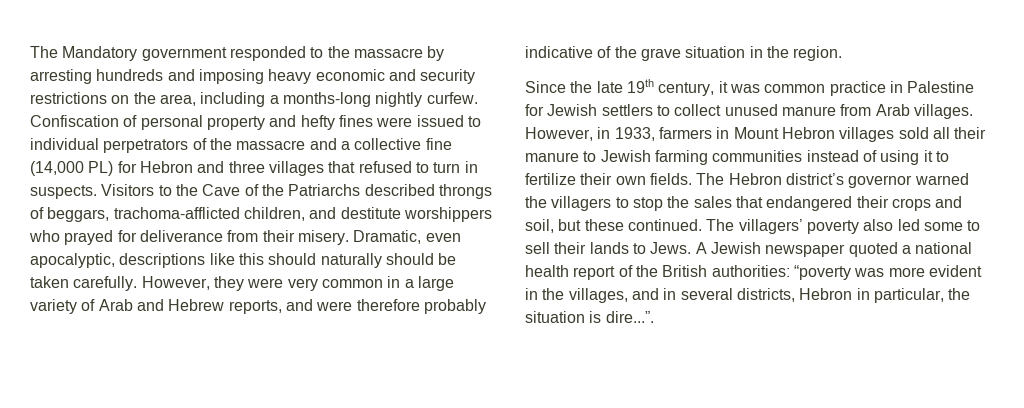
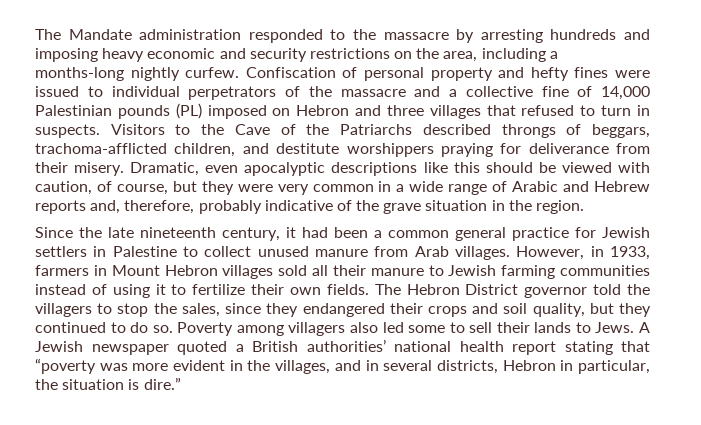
- The Mandatory government responded to the massacre by arresting hundreds and imposing heavy economic and security restrictions on the area, including a months-long nightly curfew.
+ The Mandate administration responded to the massacre by arresting hundreds and imposing heavy economic and security restrictions on the area, including a months-long nightly curfew.
- Confiscation of personal property and hefty fines were issued to individual perpetrators of the massacre and a collective fine (14,000 PL) for Hebron and three villages that refused to turn in suspects.
+ Confiscation of personal property and hefty fines were issued to individual perpetrators of the massacre and a collective fine of 14,000 Palestinian pounds (PL) imposed on Hebron and three villages that refused to turn in suspects.
- Visitors to the Cave of the Patriarchs described throngs of beggars, trachoma-afflicted children, and destitute worshippers who prayed for deliverance from their misery.
+ Visitors to the Cave of the Patriarchs described throngs of beggars, trachoma-afflicted children, and destitute worshippers praying for deliverance from their misery.
- Dramatic, even apocalyptic, descriptions like this should naturally should be taken carefully. However, they were very common in a large variety of Arab and Hebrew reports, and were therefore probably indicative of the grave situation in the region.
+ Dramatic, even apocalyptic descriptions like this should be viewed with caution, of course, but they were very common in a wide range of Arabic and Hebrew reports and, therefore, probably indicative of the grave situation in the region.
- Since the late 19th century, it was common practice in Palestine for Jewish settlers to collect unused manure from Arab villages.
+ Since the late nineteenth century, it had been a common general practice for Jewish settlers in Palestine to collect unused manure from Arab villages.
- The Hebron district’s governor warned the villagers to stop the sales that endangered their crops and soil, but these continued. The villagers’ poverty also led some to sell their lands to Jews.
+ The Hebron District governor told the villagers to stop the sales, since they endangered their crops and soil quality, but they continued to do so. Poverty among villagers also led some to sell their lands to Jews.
- A Jewish newspaper quoted a national health report of the British authorities: “poverty was more evident in the villages, and in several districts, Hebron in particular, the situation is dire...”.
+ A Jewish newspaper quoted a British authorities’ national health report stating that “poverty was more evident in the villages, and in several districts, Hebron in particular, the situation is dire.”

